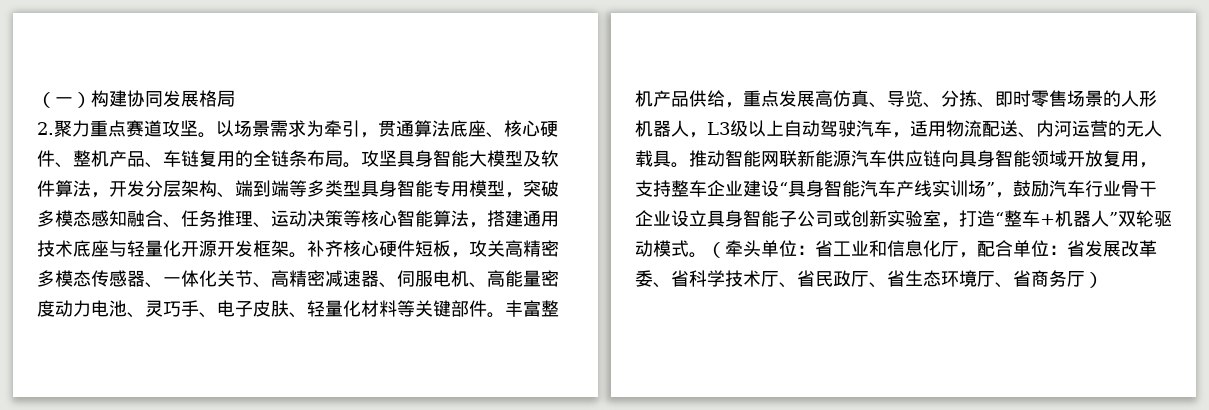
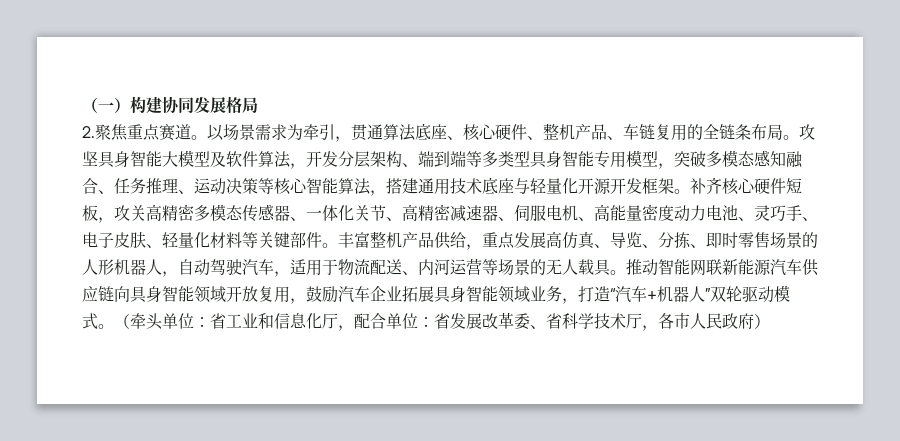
- 2.聚力重点赛道攻坚。
+ 2.聚焦重点赛道。
- 丰富整机产品供给，重点发展高仿真、导览、分拣、即时零售场景的人形机器人，L3级以上自动驾驶汽车，适用物流配送、内河运营的无人载具。
+ 丰富整机产品供给，重点发展高仿真、导览、分拣、即时零售场景的人形机器人，自动驾驶汽车，适用于物流配送、内河运营等场景的无人载具。
- 推动智能网联新能源汽车供应链向具身智能领域开放复用，支持整车企业建设“具身智能汽车产线实训场”，鼓励汽车行业骨干企业设立具身智能子公司或创新实验室，打造“整车+机器人”双轮驱动模式。
+ 推动智能网联新能源汽车供应链向具身智能领域开放复用，鼓励汽车企业拓展具身智能领域业务，打造“汽车+机器人”双轮驱动模式。
- （牵头单位：省工业和信息化厅，配合单位：省发展改革委、省科学技术厅、省民政厅、省生态环境厅、省商务厅）
+ （牵头单位：省工业和信息化厅，配合单位：省发展改革委、省科学技术厅，各市人民政府）

